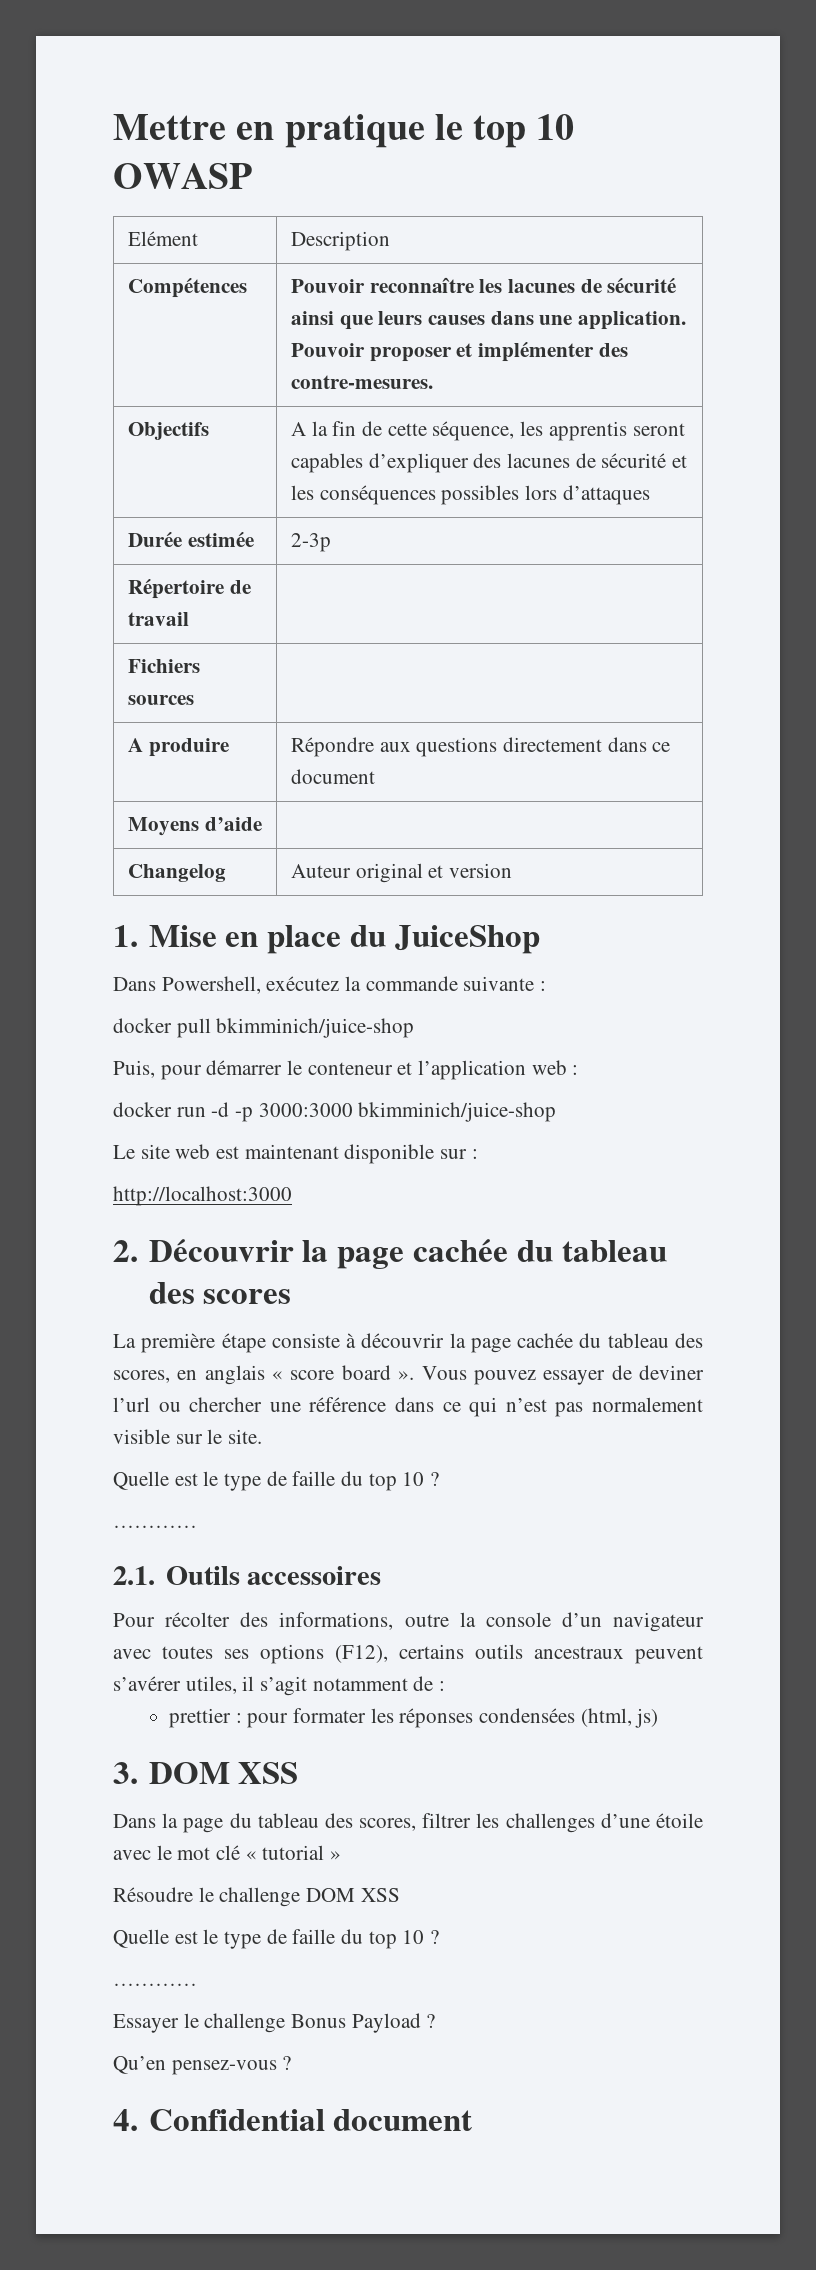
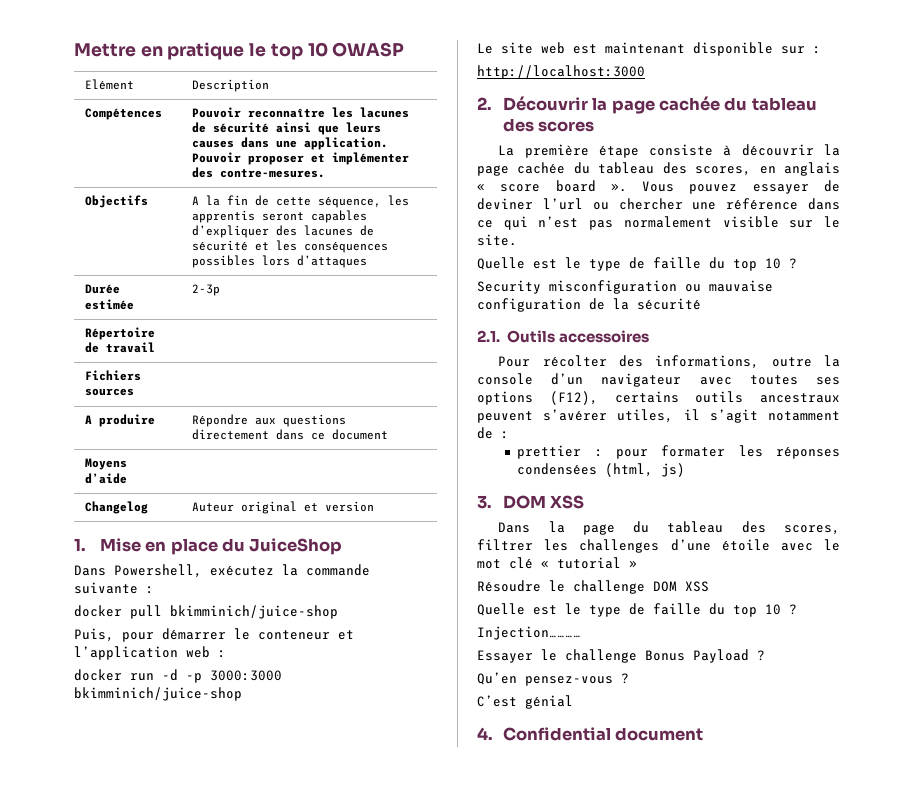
  Vous pouvez essayer de deviner l’url ou chercher une référence dans ce qui n’est pas normalement visible sur le site.
  Quelle est le type de faille du top 10 ?
- …………
+ Security misconfiguration ou mauvaise configuration de la sécurité
  Résoudre le challenge DOM XSS
  Quelle est le type de faille du top 10 ?
- …………
+ Injection…………
+ C’est génial

